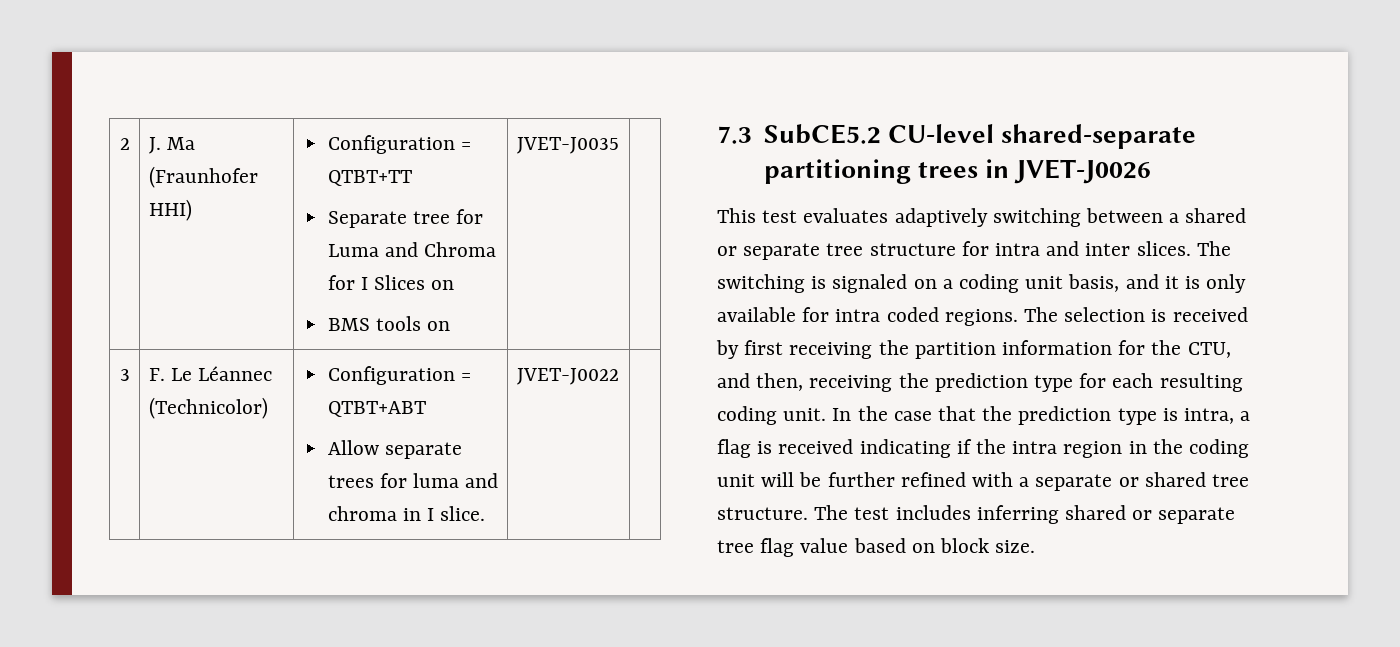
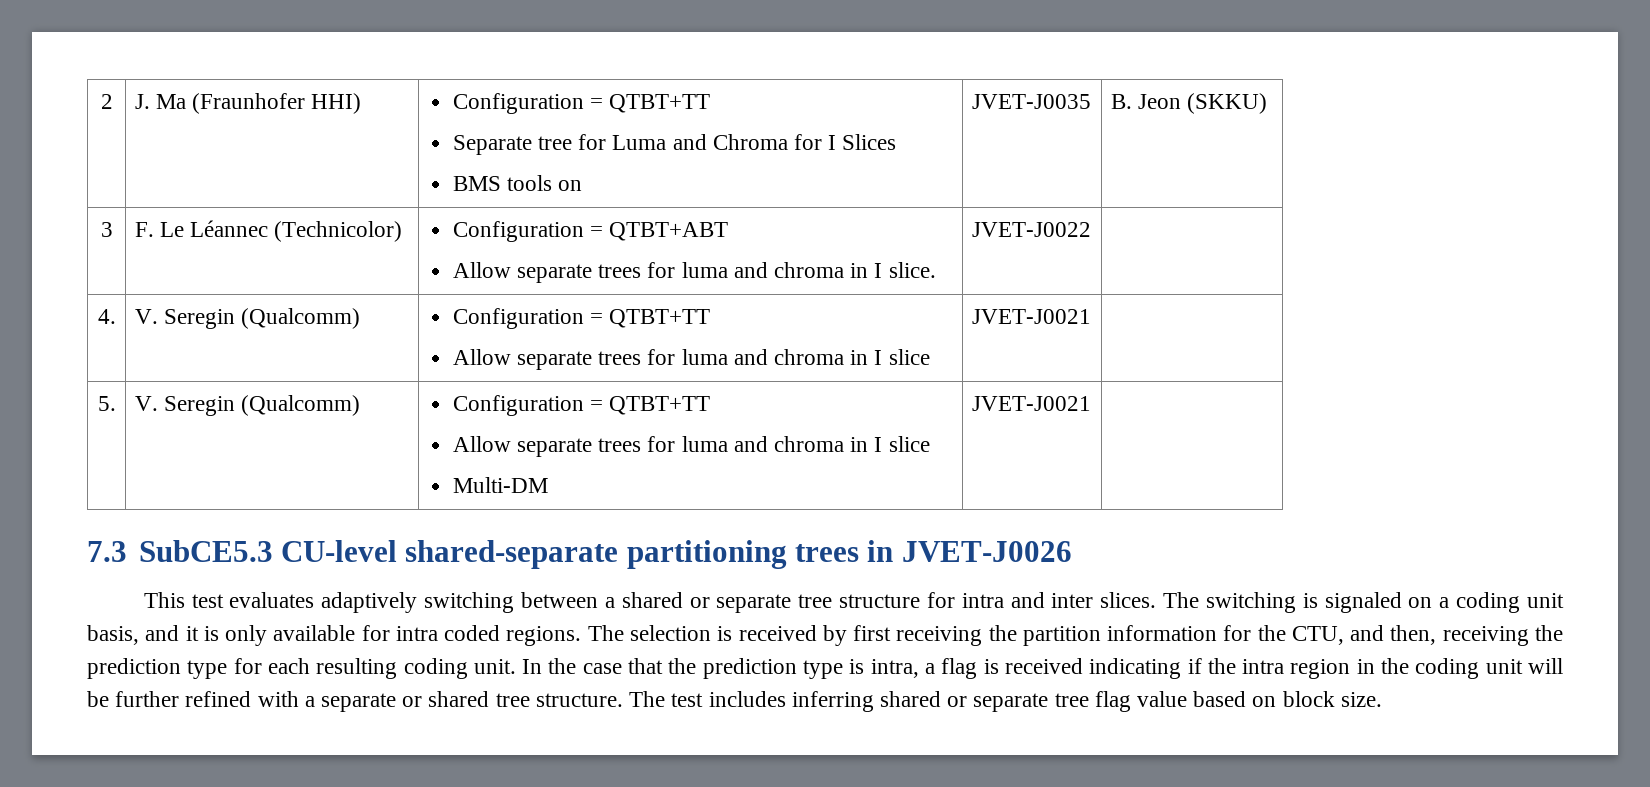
  2 | J. Ma (Fraunhofer HHI) | Configuration = QTBT+TT
- Separate tree for Luma and Chroma for I Slices on
- BMS tools on | JVET-J0035 |
+ Separate tree for Luma and Chroma for I Slices
+ BMS tools on | JVET-J0035 | B. Jeon (SKKU)
+ 4. | V. Seregin (Qualcomm) | Configuration = QTBT+TT
+ Allow separate trees for luma and chroma in I slice | JVET-J0021 |
+ 5. | V. Seregin (Qualcomm) | Configuration = QTBT+TT
+ Allow separate trees for luma and chroma in I slice
+ Multi-DM | JVET-J0021 |
- 7.3 SubCE5.2 CU-level shared-separate partitioning trees in JVET-J0026
+ 7.3 SubCE5.3 CU-level shared-separate partitioning trees in JVET-J0026

